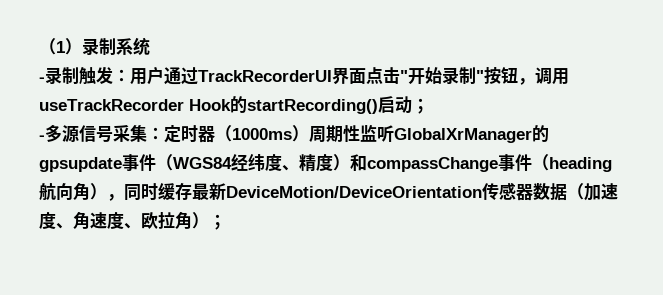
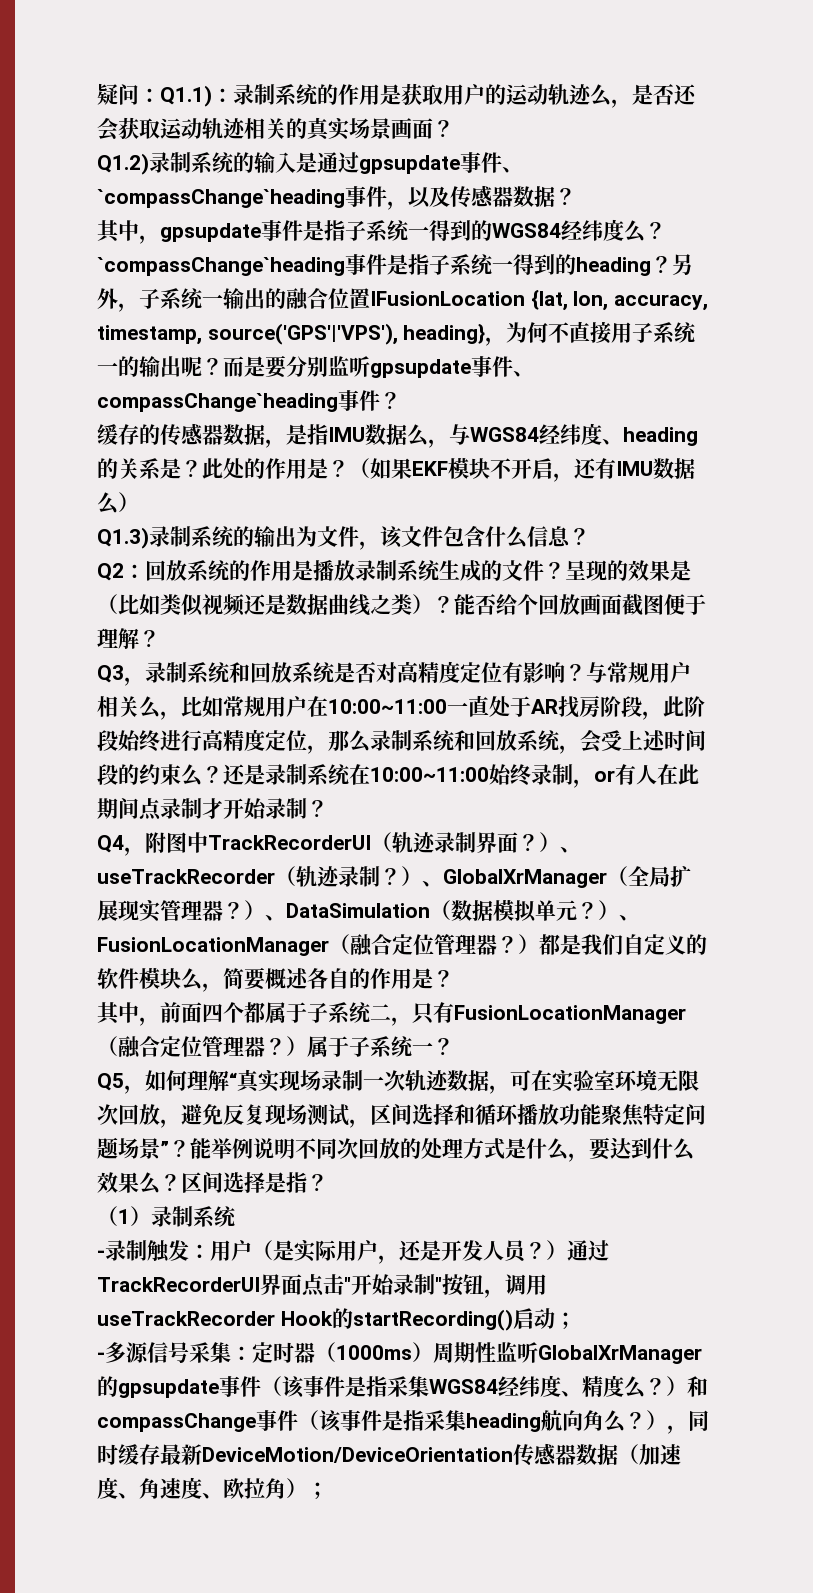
+ 疑问：Q1.1)：录制系统的作用是获取用户的运动轨迹么，是否还会获取运动轨迹相关的真实场景画面？
+ Q1.2)录制系统的输入是通过gpsupdate事件、`compassChange`heading事件，以及传感器数据？
+ 其中，gpsupdate事件是指子系统一得到的WGS84经纬度么？`compassChange`heading事件是指子系统一得到的heading？另外，子系统一输出的融合位置IFusionLocation {lat, lon, accuracy, timestamp, source('GPS'|'VPS'), heading}，为何不直接用子系统一的输出呢？而是要分别监听gpsupdate事件、compassChange`heading事件？
+ 缓存的传感器数据，是指IMU数据么，与WGS84经纬度、heading的关系是？此处的作用是？（如果EKF模块不开启，还有IMU数据么）
+ Q1.3)录制系统的输出为文件，该文件包含什么信息？
+ Q2：回放系统的作用是播放录制系统生成的文件？呈现的效果是（比如类似视频还是数据曲线之类）？能否给个回放画面截图便于理解？
+ Q3，录制系统和回放系统是否对高精度定位有影响？与常规用户相关么，比如常规用户在10:00~11:00一直处于AR找房阶段，此阶段始终进行高精度定位，那么录制系统和回放系统，会受上述时间段的约束么？还是录制系统在10:00~11:00始终录制，or有人在此期间点录制才开始录制？
+ Q4，附图中TrackRecorderUI（轨迹录制界面？）、useTrackRecorder（轨迹录制？）、GlobalXrManager（全局扩展现实管理器？）、DataSimulation（数据模拟单元？）、FusionLocationManager（融合定位管理器？）都是我们自定义的软件模块么，简要概述各自的作用是？
+ 其中，前面四个都属于子系统二，只有FusionLocationManager（融合定位管理器？）属于子系统一？
+ Q5，如何理解“真实现场录制一次轨迹数据，可在实验室环境无限次回放，避免反复现场测试，区间选择和循环播放功能聚焦特定问题场景”？能举例说明不同次回放的处理方式是什么，要达到什么效果么？区间选择是指？
- -录制触发：用户通过TrackRecorderUI界面点击"开始录制"按钮，调用useTrackRecorder Hook的startRecording()启动；
+ -录制触发：用户（是实际用户，还是开发人员？）通过TrackRecorderUI界面点击"开始录制"按钮，调用useTrackRecorder Hook的startRecording()启动；
- -多源信号采集：定时器（1000ms）周期性监听GlobalXrManager的gpsupdate事件（WGS84经纬度、精度）和compassChange事件（heading航向角），同时缓存最新DeviceMotion/DeviceOrientation传感器数据（加速度、角速度、欧拉角）；
+ -多源信号采集：定时器（1000ms）周期性监听GlobalXrManager的gpsupdate事件（该事件是指采集WGS84经纬度、精度么？）和compassChange事件（该事件是指采集heading航向角么？），同时缓存最新DeviceMotion/DeviceOrientation传感器数据（加速度、角速度、欧拉角）；

